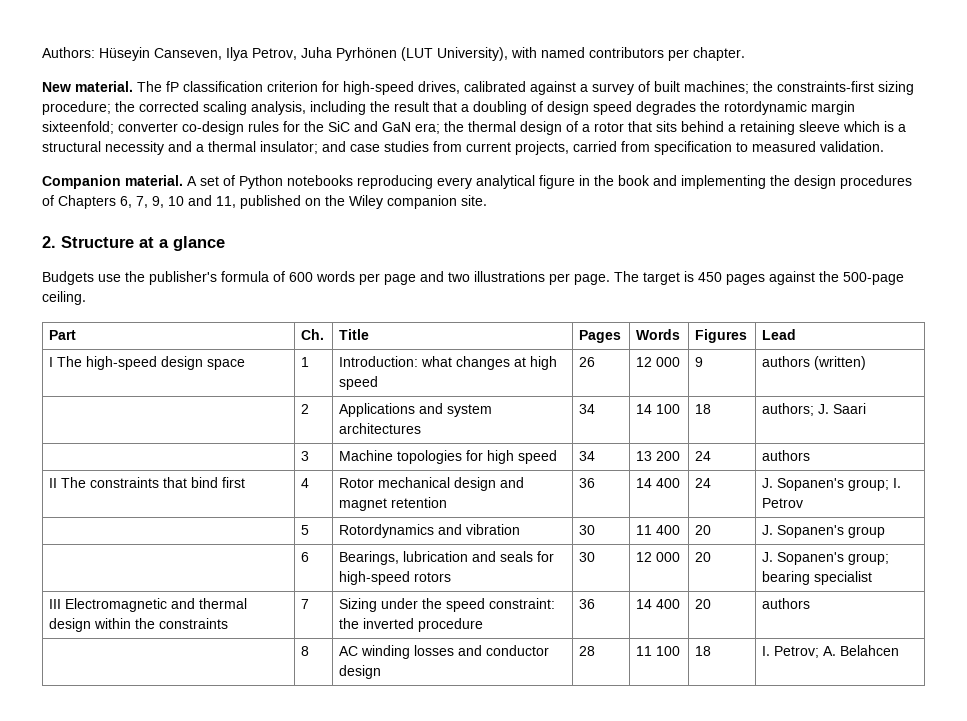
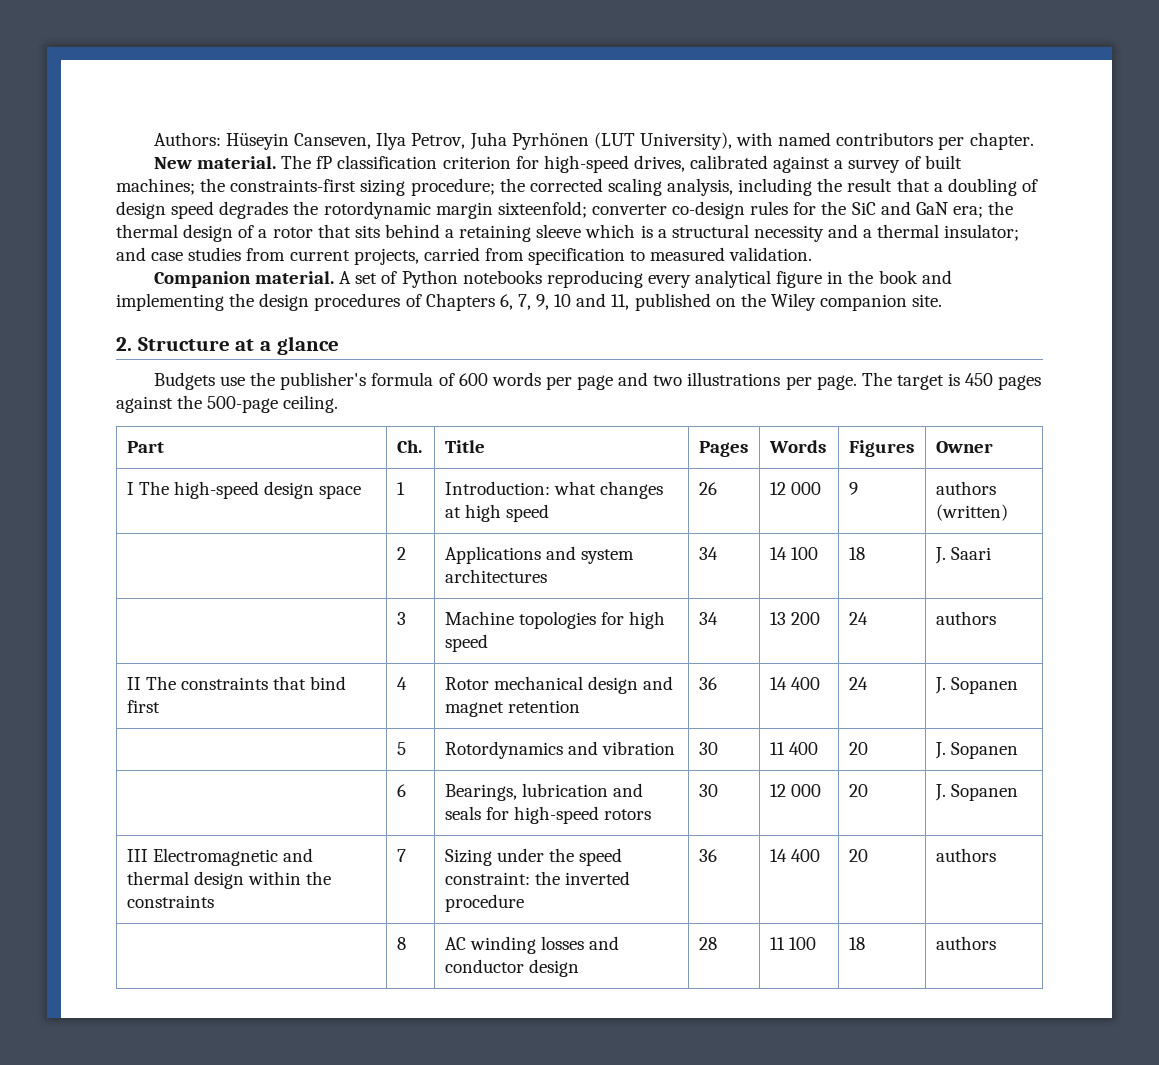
- Part | Ch. | Title | Pages | Words | Figures | Lead
+ Part | Ch. | Title | Pages | Words | Figures | Owner
- | 2 | Applications and system architectures | 34 | 14 100 | 18 | authors; J. Saari
+ | 2 | Applications and system architectures | 34 | 14 100 | 18 | J. Saari
- II The constraints that bind first | 4 | Rotor mechanical design and magnet retention | 36 | 14 400 | 24 | J. Sopanen's group; I. Petrov
+ II The constraints that bind first | 4 | Rotor mechanical design and magnet retention | 36 | 14 400 | 24 | J. Sopanen
- | 5 | Rotordynamics and vibration | 30 | 11 400 | 20 | J. Sopanen's group
+ | 5 | Rotordynamics and vibration | 30 | 11 400 | 20 | J. Sopanen
- | 6 | Bearings, lubrication and seals for high-speed rotors | 30 | 12 000 | 20 | J. Sopanen's group; bearing specialist
+ | 6 | Bearings, lubrication and seals for high-speed rotors | 30 | 12 000 | 20 | J. Sopanen
- | 8 | AC winding losses and conductor design | 28 | 11 100 | 18 | I. Petrov; A. Belahcen
+ | 8 | AC winding losses and conductor design | 28 | 11 100 | 18 | authors

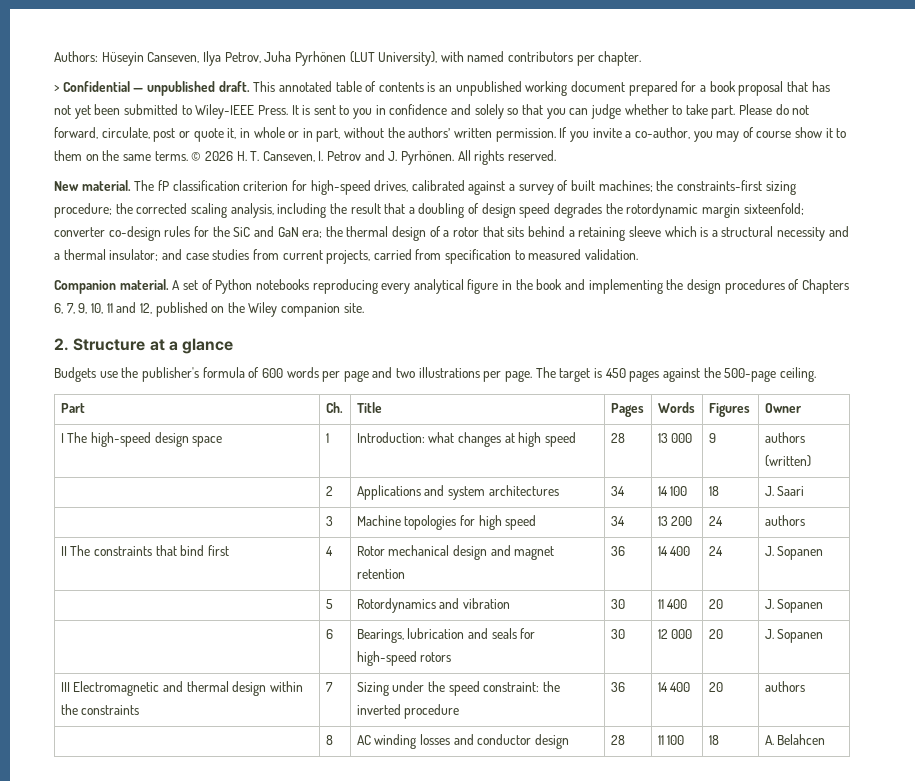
+ > Confidential — unpublished draft. This annotated table of contents is an unpublished working document prepared for a book proposal that has not yet been submitted to Wiley-IEEE Press. It is sent to you in confidence and solely so that you can judge whether to take part. Please do not forward, circulate, post or quote it, in whole or in part, without the authors’ written permission. If you invite a co-author, you may of course show it to them on the same terms. © 2026 H. T. Canseven, I. Petrov and J. Pyrhönen. All rights reserved.
- A set of Python notebooks reproducing every analytical figure in the book and implementing the design procedures of Chapters 6, 7, 9, 10 and 11, published on the Wiley companion site.
+ A set of Python notebooks reproducing every analytical figure in the book and implementing the design procedures of Chapters 6, 7, 9, 10, 11 and 12, published on the Wiley companion site.
- I The high-speed design space | 1 | Introduction: what changes at high speed | 26 | 12 000 | 9 | authors (written)
+ I The high-speed design space | 1 | Introduction: what changes at high speed | 28 | 13 000 | 9 | authors (written)
- | 8 | AC winding losses and conductor design | 28 | 11 100 | 18 | authors
+ | 8 | AC winding losses and conductor design | 28 | 11 100 | 18 | A. Belahcen

